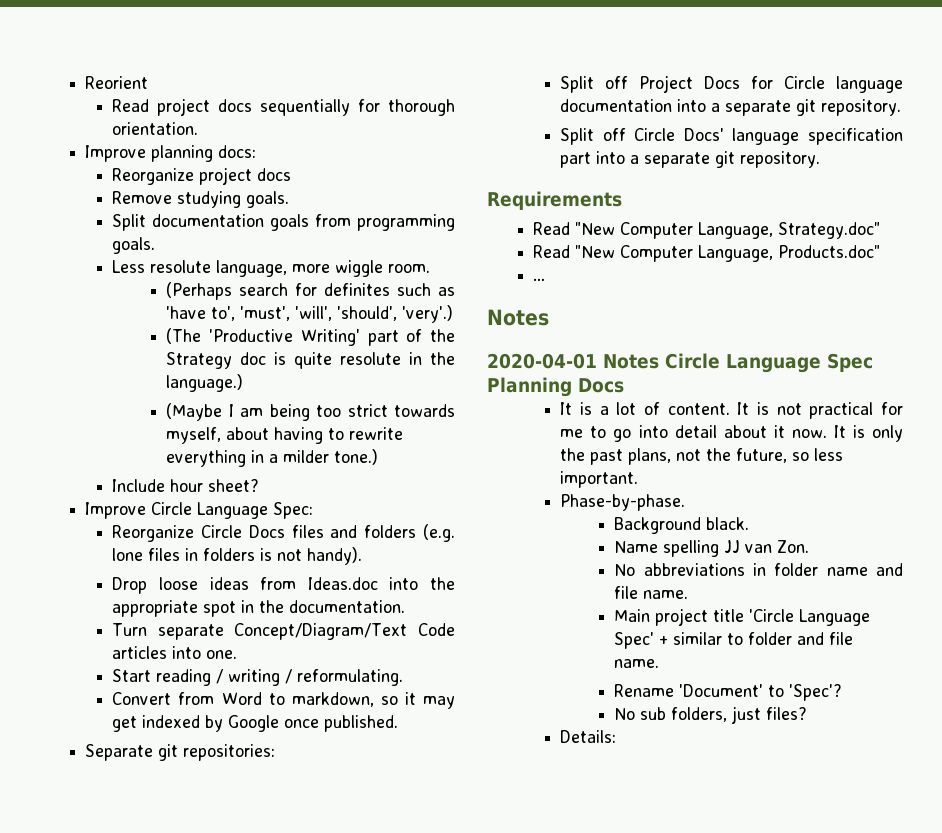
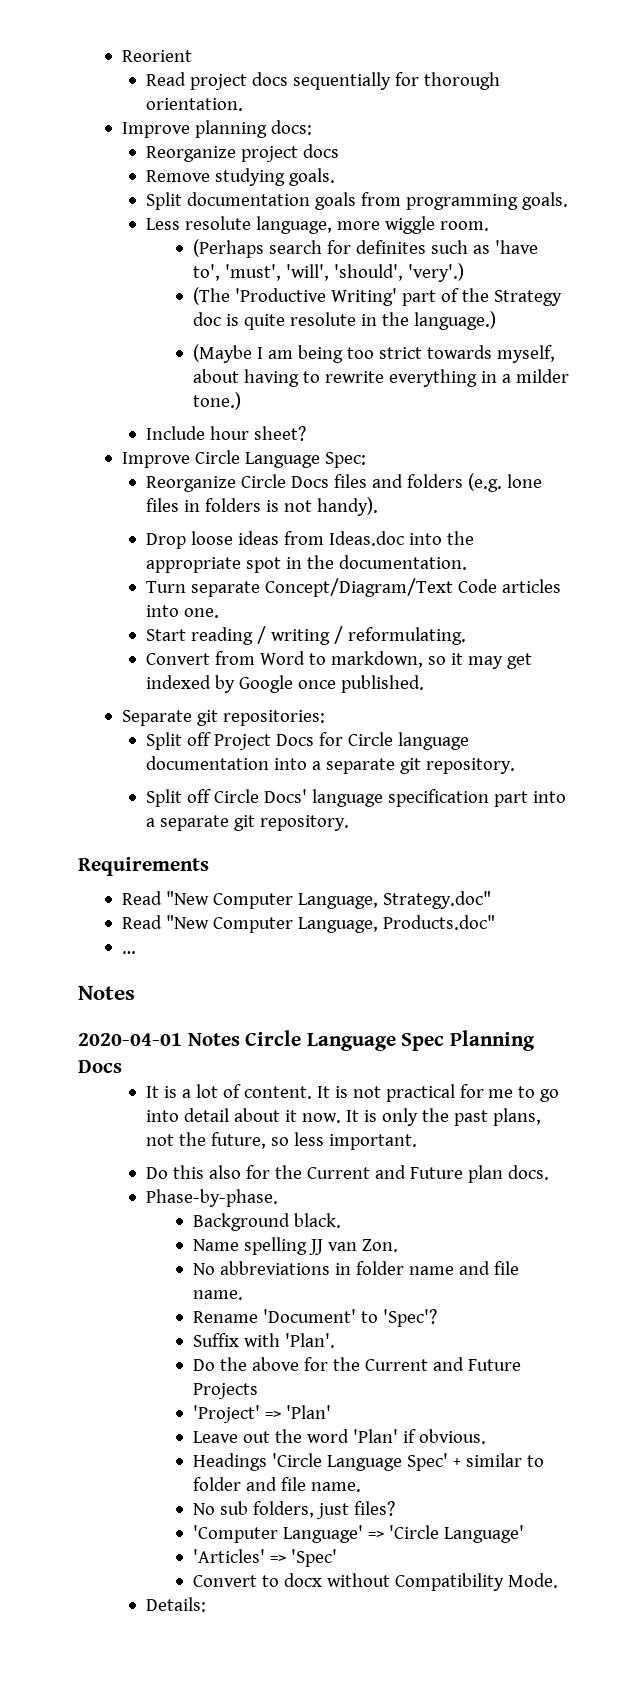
+ Do this also for the Current and Future plan docs.
- Main project title 'Circle Language Spec' + similar to folder and file name.
+ Rename 'Document' to 'Spec'?
+ Suffix with 'Plan'.
+ Do the above for the Current and Future Projects
+ 'Project' => 'Plan'
+ Leave out the word 'Plan' if obvious.
+ Headings 'Circle Language Spec' + similar to folder and file name.
- Rename 'Document' to 'Spec'?
+ 'Computer Language' => 'Circle Language'
+ 'Articles' => 'Spec'
+ Convert to docx without Compatibility Mode.

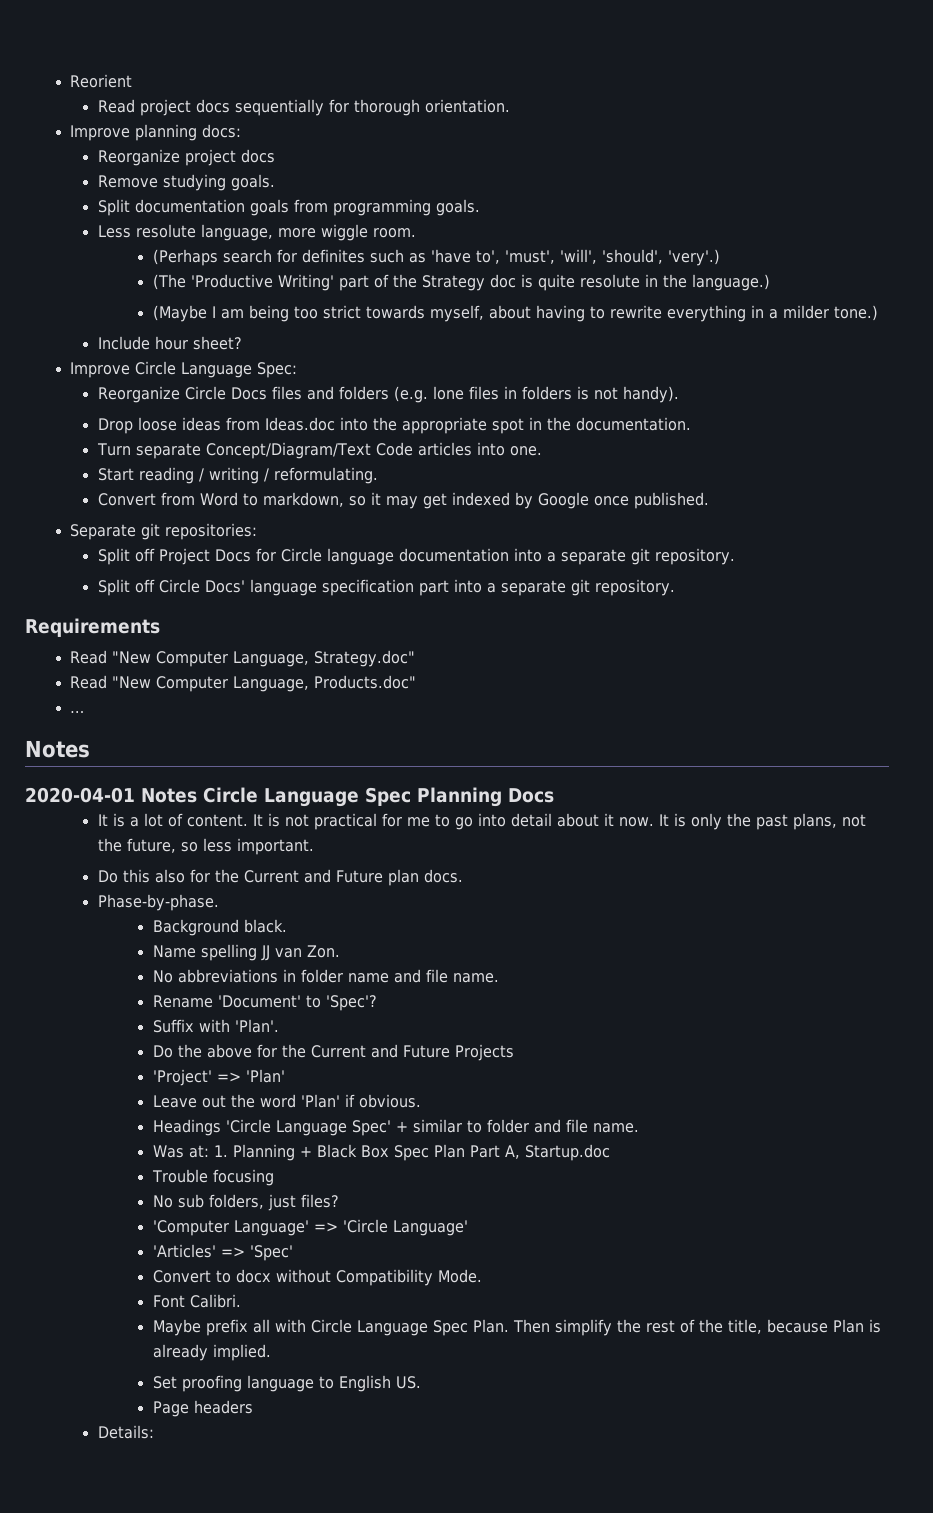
+ Was at: 1. Planning + Black Box Spec Plan Part A, Startup.doc
+ Trouble focusing
+ Font Calibri.
+ Maybe prefix all with Circle Language Spec Plan. Then simplify the rest of the title, because Plan is already implied.
+ Set proofing language to English US.
+ Page headers

